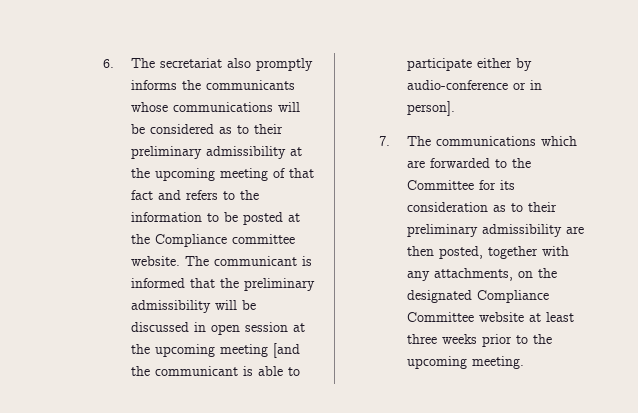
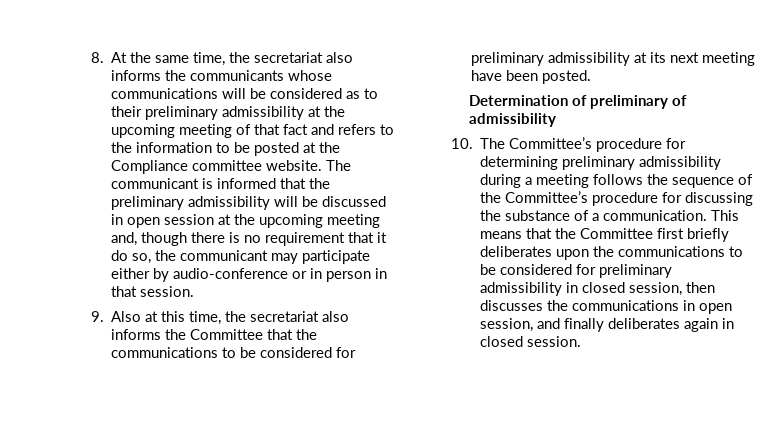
- 6. The secretariat also promptly informs the communicants whose communications will be considered as to their preliminary admissibility at the upcoming meeting of that fact and refers to the information to be posted at the Compliance committee website.
+ 8. At the same time, the secretariat also informs the communicants whose communications will be considered as to their preliminary admissibility at the upcoming meeting of that fact and refers to the information to be posted at the Compliance committee website.
- The communicant is informed that the preliminary admissibility will be discussed in open session at the upcoming meeting [and the communicant is able to participate either by audio-conference or in person].
- 7. The communications which are forwarded to the Committee for its consideration as to their preliminary admissibility are then posted, together with any attachments, on the designated Compliance Committee website at least three weeks prior to the upcoming meeting.
+ The communicant is informed that the preliminary admissibility will be discussed in open session at the upcoming meeting and, though there is no requirement that it do so, the communicant may participate either by audio-conference or in person in that session.
+ 9. Also at this time, the secretariat also informs the Committee that the communications to be considered for preliminary admissibility at its next meeting have been posted.
+ Determination of preliminary of admissibility
+ 10. The Committee’s procedure for determining preliminary admissibility during a meeting follows the sequence of the Committee’s procedure for discussing the substance of a communication. This means that the Committee first briefly deliberates upon the communications to be considered for preliminary admissibility in closed session, then discusses the communications in open session, and finally deliberates again in closed session.

